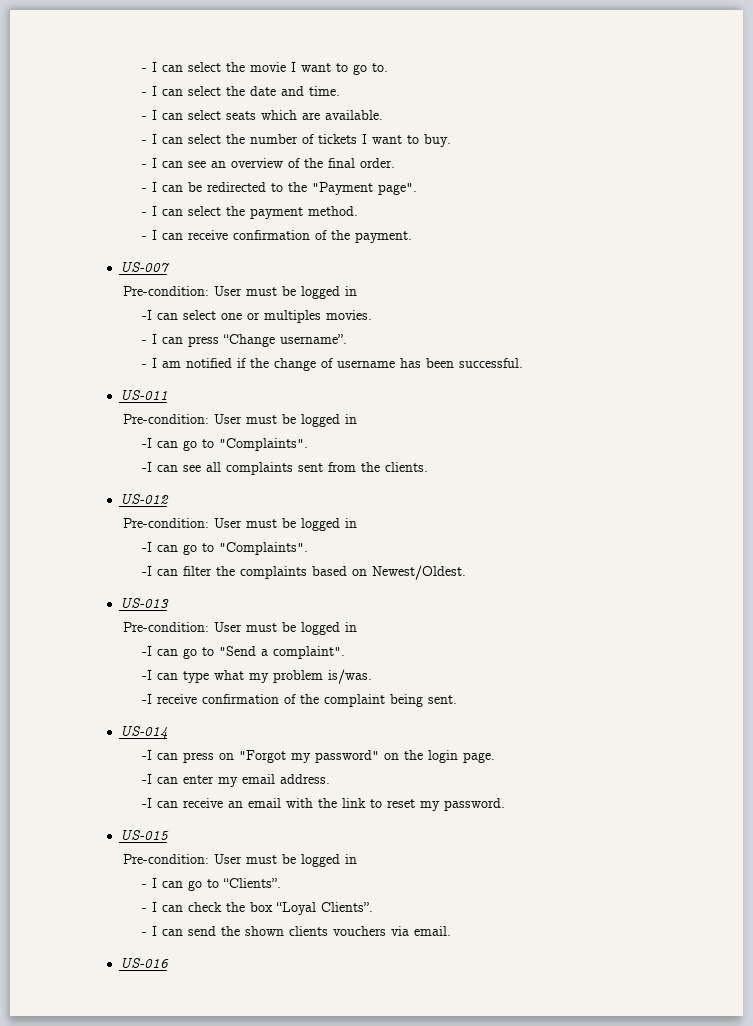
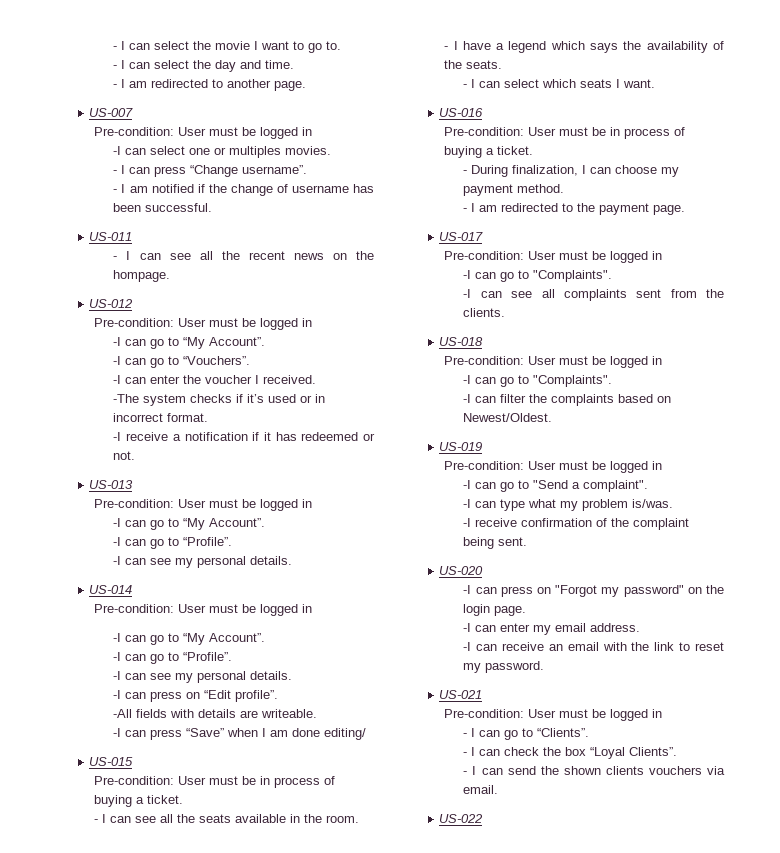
- - I can select the date and time.
+ - I can select the day and time.
- - I can select seats which are available.
- - I can select the number of tickets I want to buy.
- - I can see an overview of the final order.
- - I can be redirected to the "Payment page".
- - I can select the payment method.
- - I can receive confirmation of the payment.
+ - I am redirected to another page.
+ - I can see all the recent news on the hompage.
+ US-012
+ Pre-condition: User must be logged in
+ -I can go to “My Account”.
+ -I can go to “Vouchers”.
+ -I can enter the voucher I received.
+ -The system checks if it’s used or in incorrect format.
+ -I receive a notification if it has redeemed or not.
+ US-013
+ Pre-condition: User must be logged in
+ -I can go to “My Account”.
+ -I can go to “Profile”.
+ -I can see my personal details.
+ US-014
+ Pre-condition: User must be logged in
+ -I can go to “My Account”.
+ -I can go to “Profile”.
+ -I can see my personal details.
+ -I can press on “Edit profile”.
+ -All fields with details are writeable.
+ -I can press “Save” when I am done editing/
+ US-015
+ Pre-condition: User must be in process of buying a ticket.
+ - I can see all the seats available in the room.
+ - I have a legend which says the availability of the seats.
+ - I can select which seats I want.
+ US-016
+ Pre-condition: User must be in process of buying a ticket.
+ - During finalization, I can choose my payment method.
+ - I am redirected to the payment page.
+ US-017
- US-012
+ US-018
- US-013
+ US-019
- US-014
+ US-020
- US-015
+ US-021
- US-016
+ US-022

